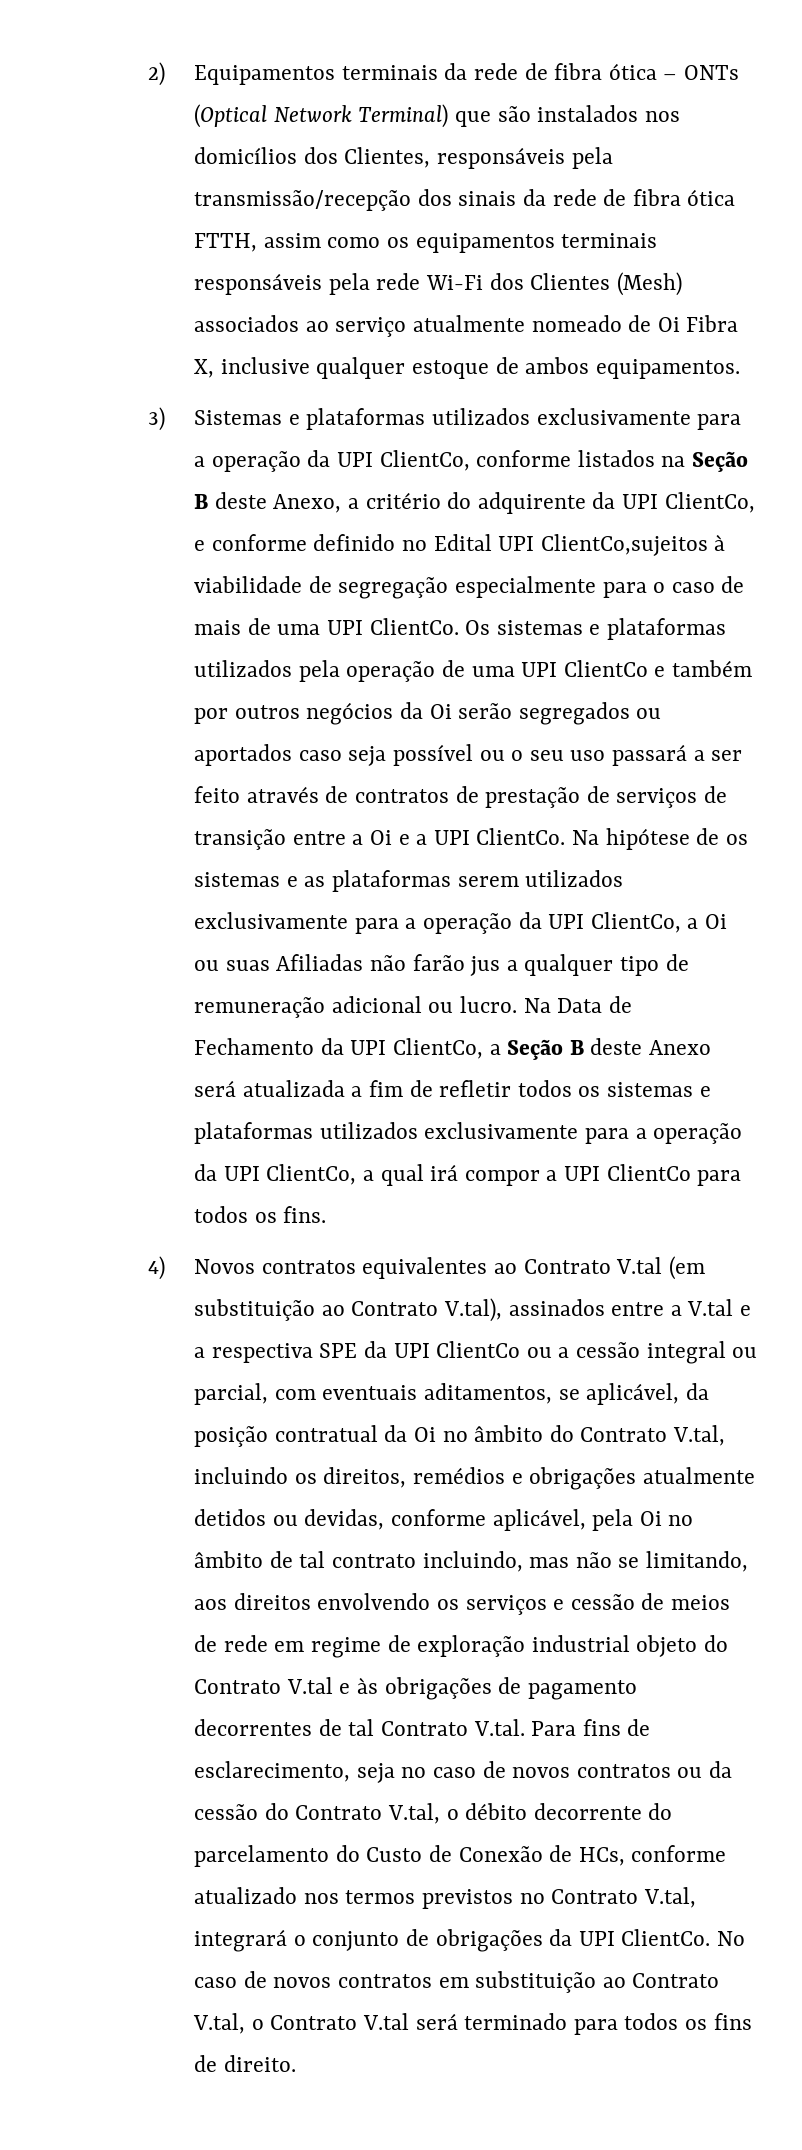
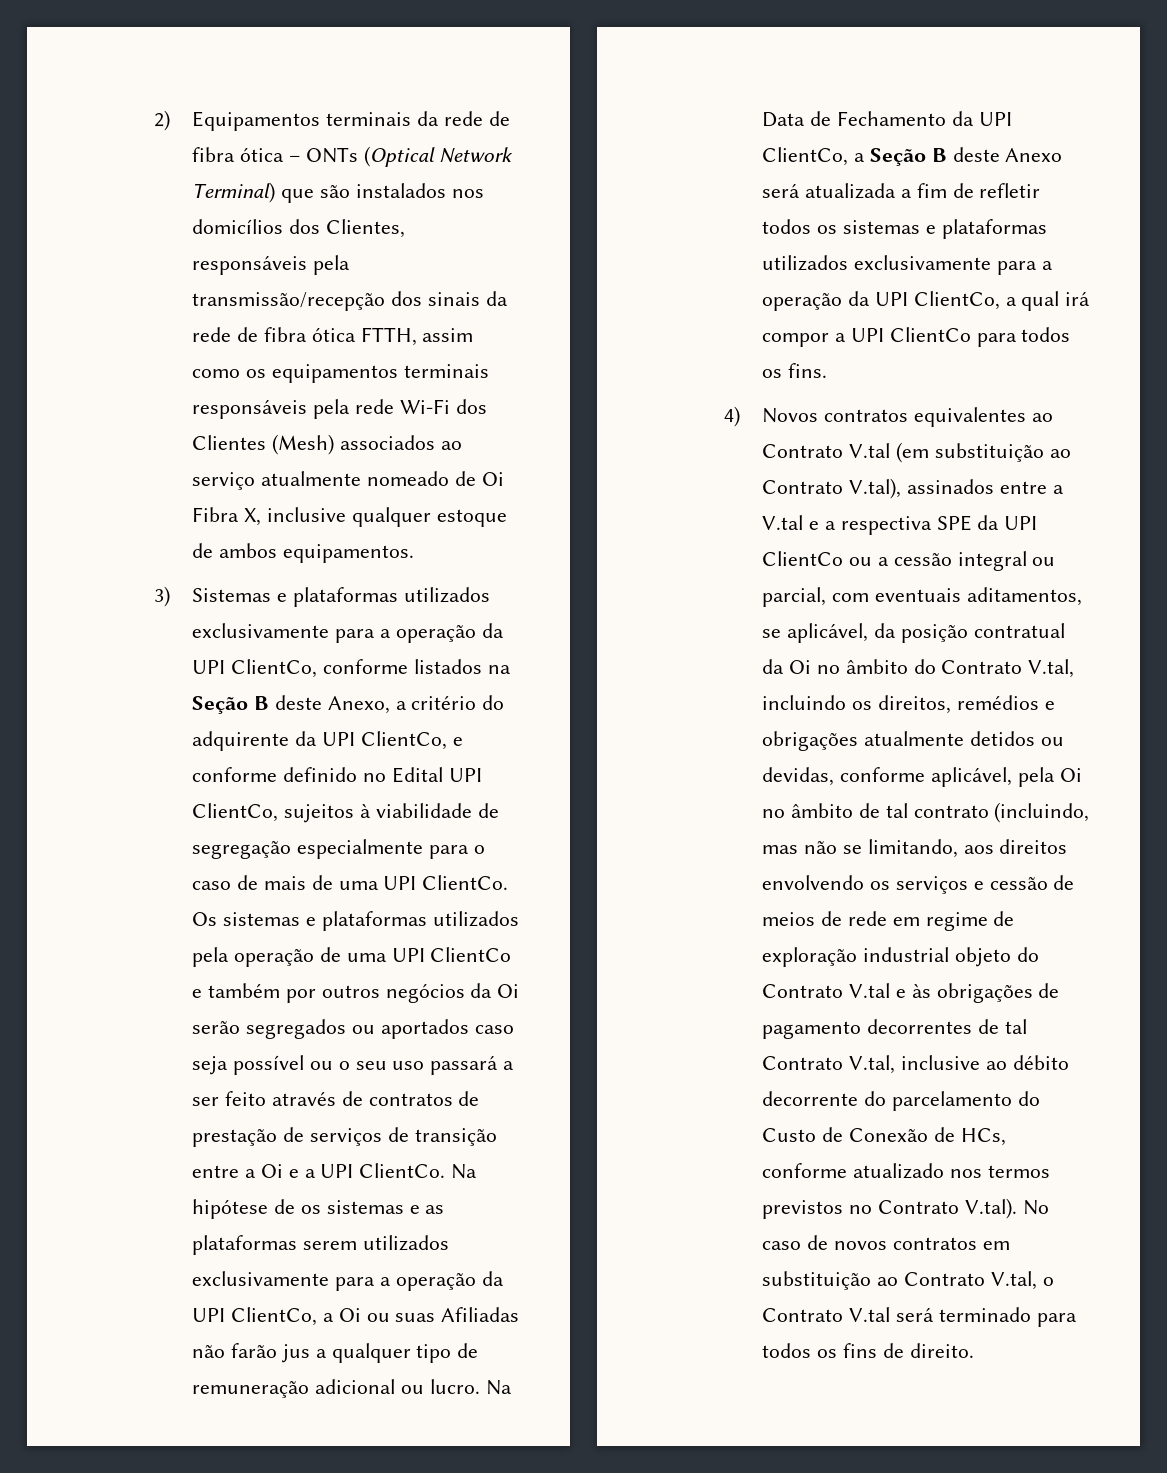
- 3) Sistemas e plataformas utilizados exclusivamente para a operação da UPI ClientCo, conforme listados na Seção B deste Anexo, a critério do adquirente da UPI ClientCo, e conforme definido no Edital UPI ClientCo,sujeitos à viabilidade de segregação especialmente para o caso de mais de uma UPI ClientCo.
+ 3) Sistemas e plataformas utilizados exclusivamente para a operação da UPI ClientCo, conforme listados na Seção B deste Anexo, a critério do adquirente da UPI ClientCo, e conforme definido no Edital UPI ClientCo, sujeitos à viabilidade de segregação especialmente para o caso de mais de uma UPI ClientCo.
- 4) Novos contratos equivalentes ao Contrato V.tal (em substituição ao Contrato V.tal), assinados entre a V.tal e a respectiva SPE da UPI ClientCo ou a cessão integral ou parcial, com eventuais aditamentos, se aplicável, da posição contratual da Oi no âmbito do Contrato V.tal, incluindo os direitos, remédios e obrigações atualmente detidos ou devidas, conforme aplicável, pela Oi no âmbito de tal contrato incluindo, mas não se limitando, aos direitos envolvendo os serviços e cessão de meios de rede em regime de exploração industrial objeto do Contrato V.tal e às obrigações de pagamento decorrentes de tal Contrato V.tal. Para fins de esclarecimento, seja no caso de novos contratos ou da cessão do Contrato V.tal, o débito decorrente do parcelamento do Custo de Conexão de HCs, conforme atualizado nos termos previstos no Contrato V.tal, integrará o conjunto de obrigações da UPI ClientCo. No caso de novos contratos em substituição ao Contrato V.tal, o Contrato V.tal será terminado para todos os fins de direito.
+ 4) Novos contratos equivalentes ao Contrato V.tal (em substituição ao Contrato V.tal), assinados entre a V.tal e a respectiva SPE da UPI ClientCo ou a cessão integral ou parcial, com eventuais aditamentos, se aplicável, da posição contratual da Oi no âmbito do Contrato V.tal, incluindo os direitos, remédios e obrigações atualmente detidos ou devidas, conforme aplicável, pela Oi no âmbito de tal contrato (incluindo, mas não se limitando, aos direitos envolvendo os serviços e cessão de meios de rede em regime de exploração industrial objeto do Contrato V.tal e às obrigações de pagamento decorrentes de tal Contrato V.tal, inclusive ao débito decorrente do parcelamento do Custo de Conexão de HCs, conforme atualizado nos termos previstos no Contrato V.tal). No caso de novos contratos em substituição ao Contrato V.tal, o Contrato V.tal será terminado para todos os fins de direito.

